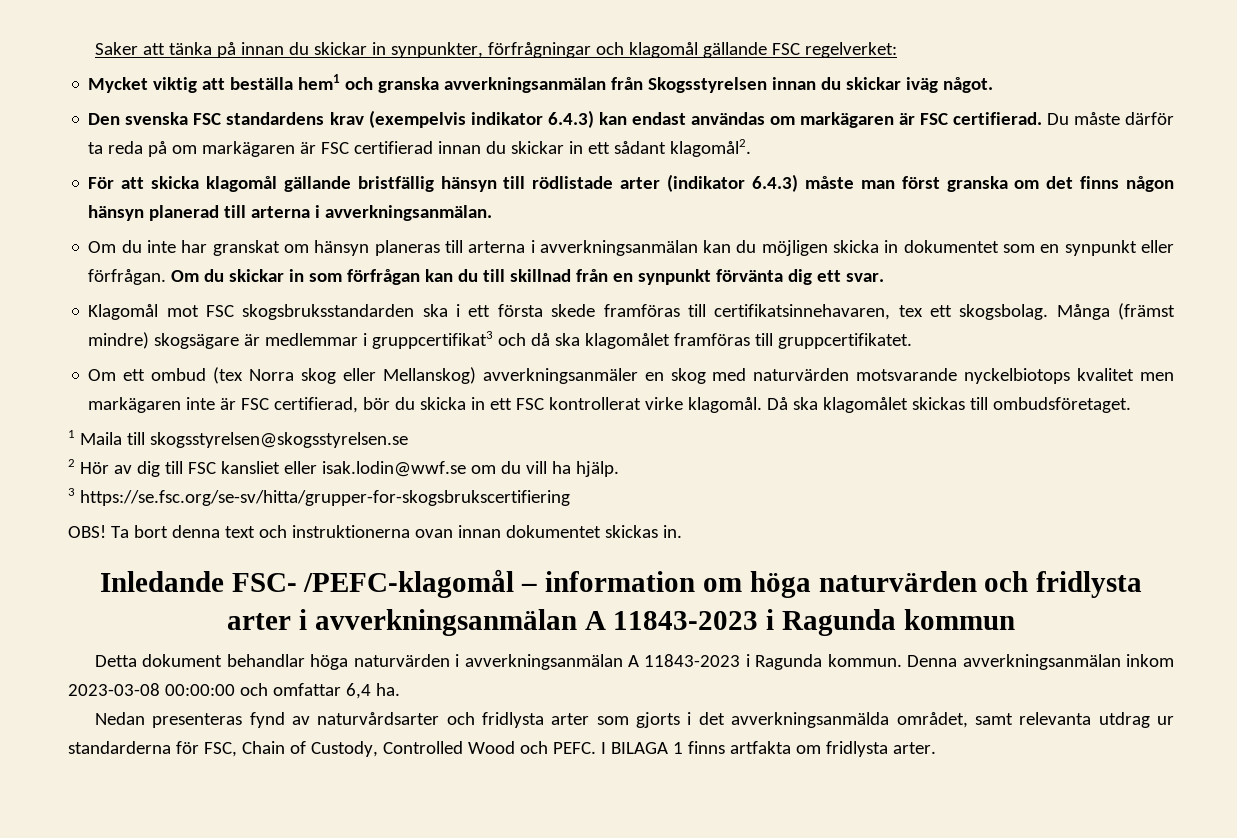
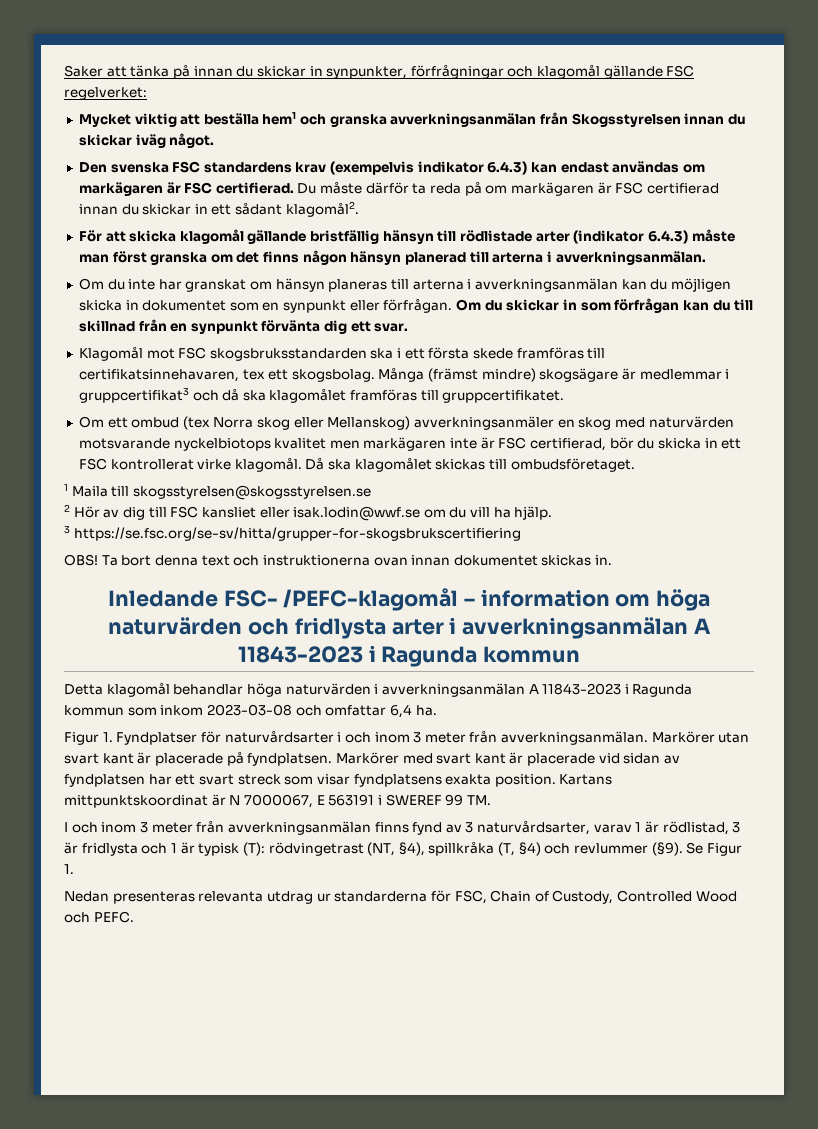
- Detta dokument behandlar höga naturvärden i avverkningsanmälan A 11843-2023 i Ragunda kommun. Denna avverkningsanmälan inkom 2023-03-08 00:00:00 och omfattar 6,4 ha.
+ Detta klagomål behandlar höga naturvärden i avverkningsanmälan A 11843-2023 i Ragunda kommun som inkom 2023-03-08 och omfattar 6,4 ha.
- Nedan presenteras fynd av naturvårdsarter och fridlysta arter som gjorts i det avverkningsanmälda området, samt relevanta utdrag ur standarderna för FSC, Chain of Custody, Controlled Wood och PEFC. I BILAGA 1 finns artfakta om fridlysta arter.
+ Figur 1. Fyndplatser för naturvårdsarter i och inom 3 meter från avverkningsanmälan. Markörer utan svart kant är placerade på fyndplatsen. Markörer med svart kant är placerade vid sidan av fyndplatsen har ett svart streck som visar fyndplatsens exakta position. Kartans mittpunktskoordinat är N 7000067, E 563191 i SWEREF 99 TM.
+ I och inom 3 meter från avverkningsanmälan finns fynd av 3 naturvårdsarter, varav 1 är rödlistad, 3 är fridlysta och 1 är typisk (T): rödvingetrast (NT, §4), spillkråka (T, §4) och revlummer (§9). Se Figur 1.
+ Nedan presenteras relevanta utdrag ur standarderna för FSC, Chain of Custody, Controlled Wood och PEFC.

